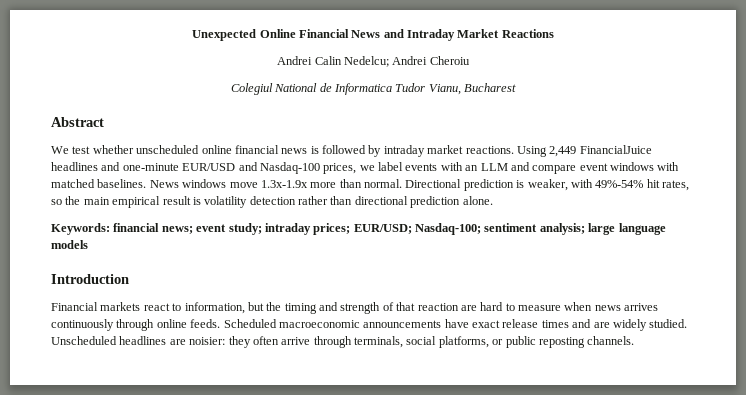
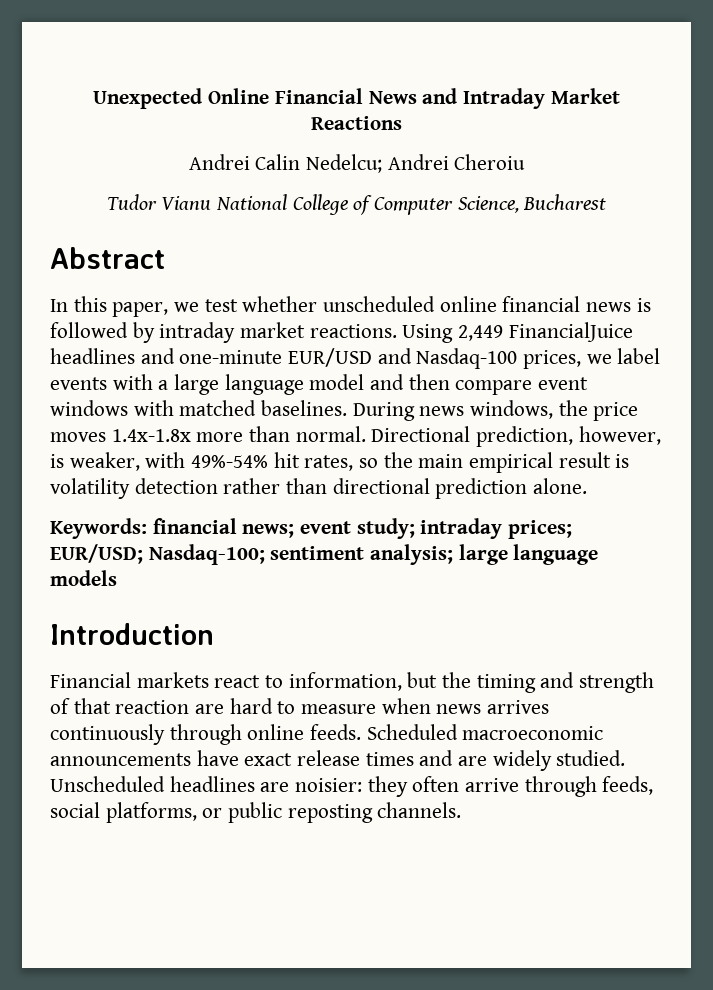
- Colegiul National de Informatica Tudor Vianu, Bucharest
+ Tudor Vianu National College of Computer Science, Bucharest
  Abstract
- We test whether unscheduled online financial news is followed by intraday market reactions.
+ In this paper, we test whether unscheduled online financial news is followed by intraday market reactions.
- Using 2,449 FinancialJuice headlines and one-minute EUR/USD and Nasdaq-100 prices, we label events with an LLM and compare event windows with matched baselines.
+ Using 2,449 FinancialJuice headlines and one-minute EUR/USD and Nasdaq-100 prices, we label events with a large language model and then compare event windows with matched baselines.
- News windows move 1.3x-1.9x more than normal.
+ During news windows, the price moves 1.4x-1.8x more than normal.
- Directional prediction is weaker, with 49%-54% hit rates, so the main empirical result is volatility detection rather than directional prediction alone.
+ Directional prediction, however, is weaker, with 49%-54% hit rates, so the main empirical result is volatility detection rather than directional prediction alone.
- Unscheduled headlines are noisier: they often arrive through terminals, social platforms, or public reposting channels.
+ Unscheduled headlines are noisier: they often arrive through feeds, social platforms, or public reposting channels.

